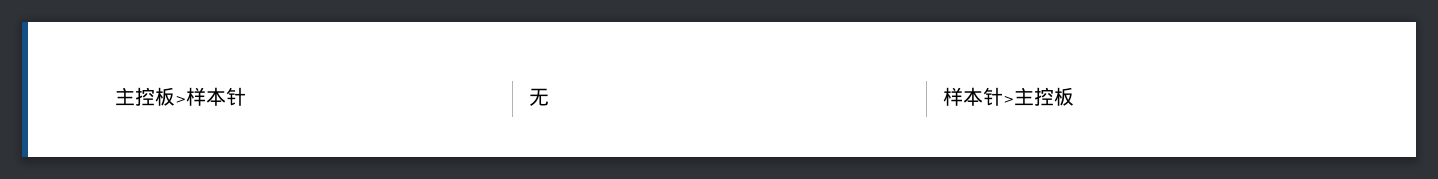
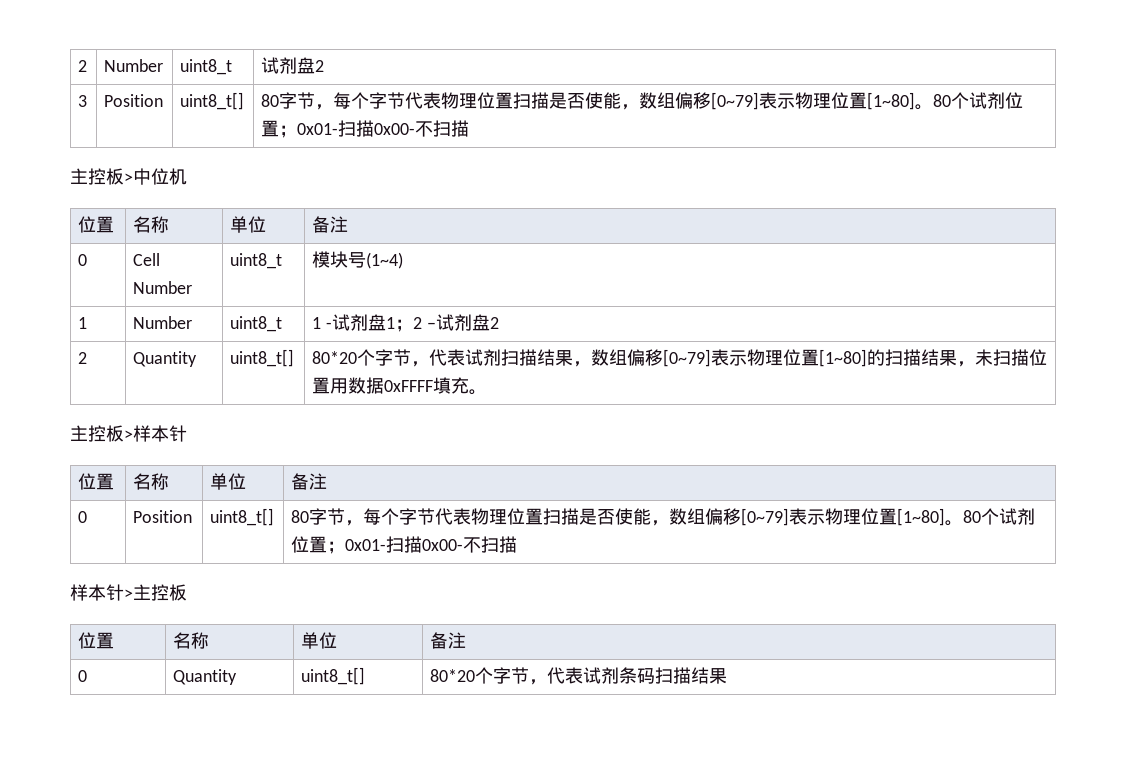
+ 2 | Number | uint8_t | 试剂盘2
+ 3 | Position | uint8_t[] | 80字节，每个字节代表物理位置扫描是否使能，数组偏移[0~79]表示物理位置[1~80]。80个试剂位置；0x01-扫描0x00-不扫描
+ 主控板>中位机
+ 位置 | 名称 | 单位 | 备注
+ 0 | Cell Number | uint8_t | 模块号(1~4)
+ 1 | Number | uint8_t | 1 -试剂盘1；2 –试剂盘2
+ 2 | Quantity | uint8_t[] | 80*20个字节，代表试剂扫描结果，数组偏移[0~79]表示物理位置[1~80]的扫描结果，未扫描位置用数据0xFFFF填充。
  主控板>样本针
- 无
+ 位置 | 名称 | 单位 | 备注
+ 0 | Position | uint8_t[] | 80字节，每个字节代表物理位置扫描是否使能，数组偏移[0~79]表示物理位置[1~80]。80个试剂位置；0x01-扫描0x00-不扫描
  样本针>主控板
+ 位置 | 名称 | 单位 | 备注
+ 0 | Quantity | uint8_t[] | 80*20个字节，代表试剂条码扫描结果

